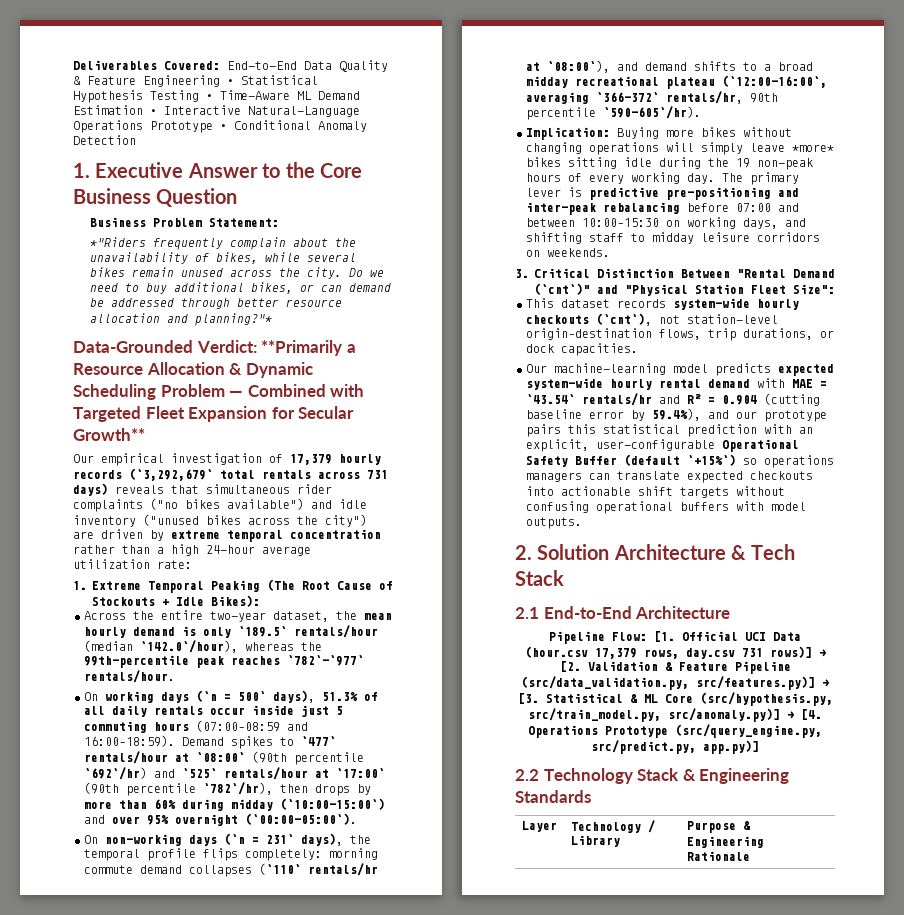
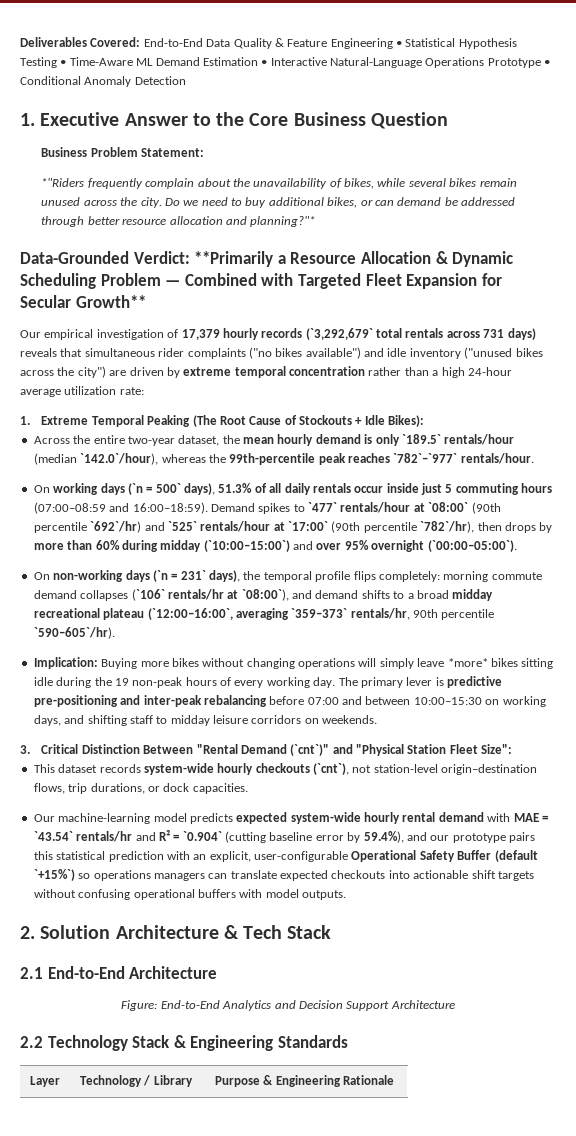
- On non-working days (`n = 231` days), the temporal profile flips completely: morning commute demand collapses (`110` rentals/hr at `08:00`), and demand shifts to a broad midday recreational plateau (`12:00–16:00`, averaging `366–372` rentals/hr, 90th percentile `590–605`/hr).
+ On non-working days (`n = 231` days), the temporal profile flips completely: morning commute demand collapses (`106` rentals/hr at `08:00`), and demand shifts to a broad midday recreational plateau (`12:00–16:00`, averaging `359–373` rentals/hr, 90th percentile `590–605`/hr).
- Our machine-learning model predicts expected system-wide hourly rental demand with MAE = `43.54` rentals/hr and R² = 0.904 (cutting baseline error by 59.4%), and our prototype pairs this statistical prediction with an explicit, user-configurable Operational Safety Buffer (default `+15%`) so operations managers can translate expected checkouts into actionable shift targets without confusing operational buffers with model outputs.
+ Our machine-learning model predicts expected system-wide hourly rental demand with MAE = `43.54` rentals/hr and R² = `0.904` (cutting baseline error by 59.4%), and our prototype pairs this statistical prediction with an explicit, user-configurable Operational Safety Buffer (default `+15%`) so operations managers can translate expected checkouts into actionable shift targets without confusing operational buffers with model outputs.
- Pipeline Flow: [1. Official UCI Data (hour.csv 17,379 rows, day.csv 731 rows)] → [2. Validation & Feature Pipeline (src/data_validation.py, src/features.py)] → [3. Statistical & ML Core (src/hypothesis.py, src/train_model.py, src/anomaly.py)] → [4. Operations Prototype (src/query_engine.py, src/predict.py, app.py)]
+ Figure: End-to-End Analytics and Decision Support Architecture

